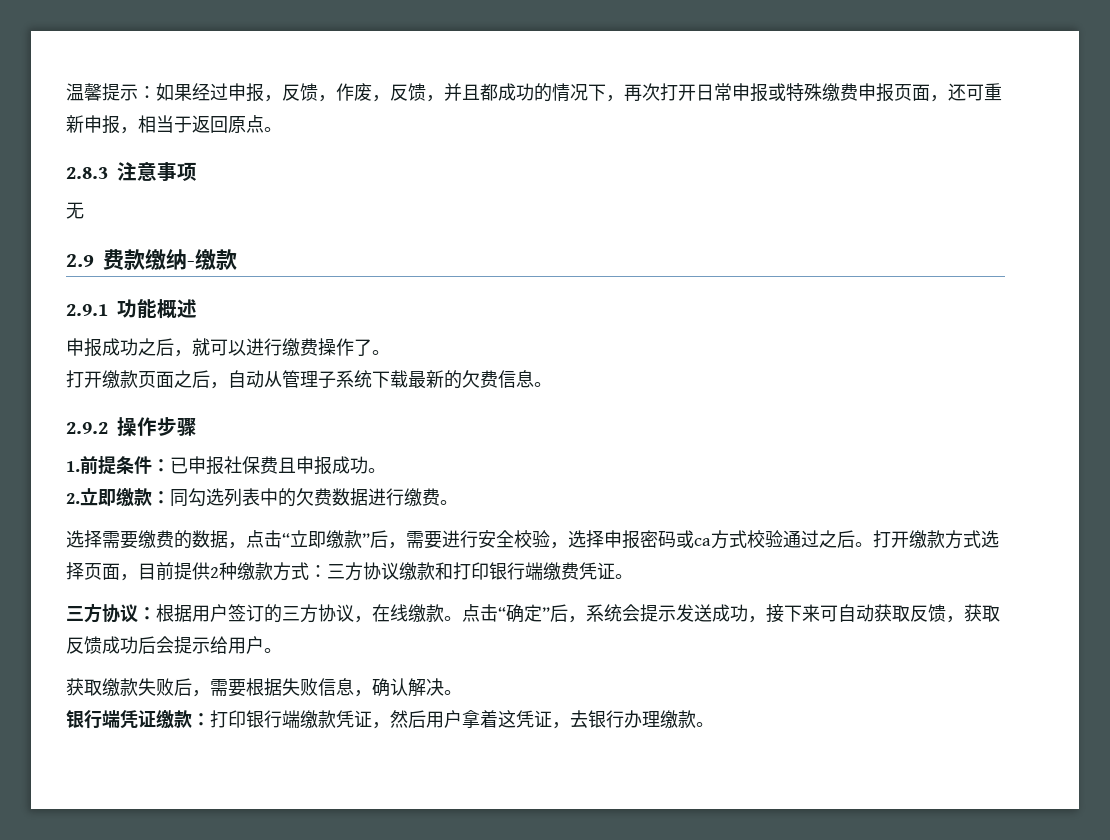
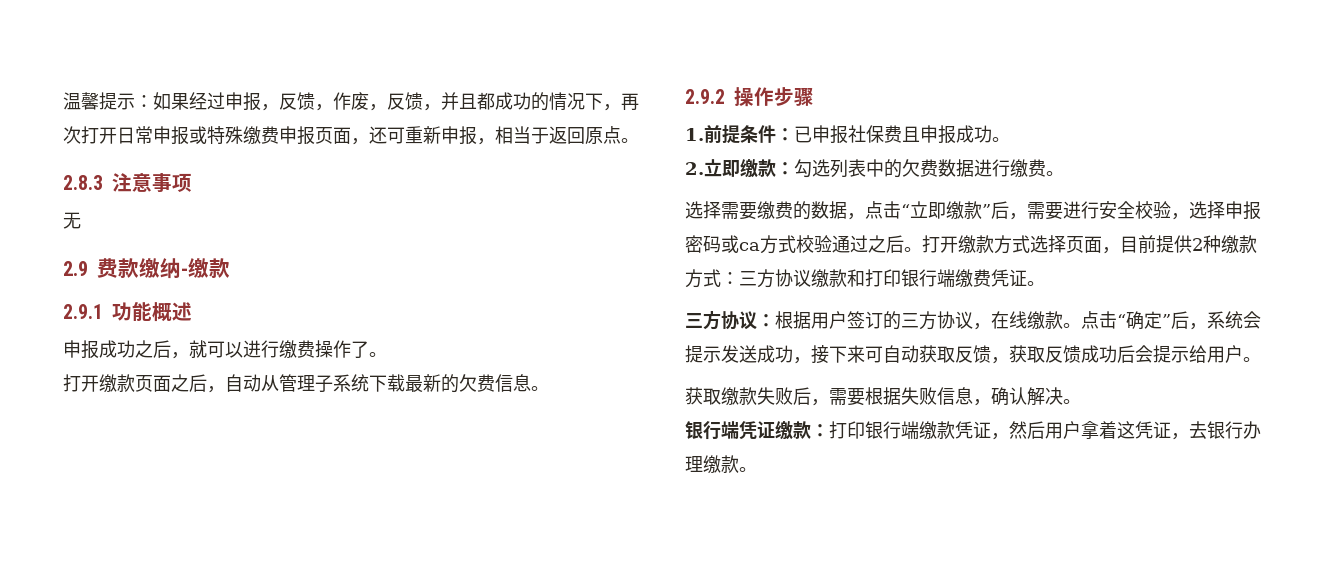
- 2.立即缴款：同勾选列表中的欠费数据进行缴费。
+ 2.立即缴款：勾选列表中的欠费数据进行缴费。

